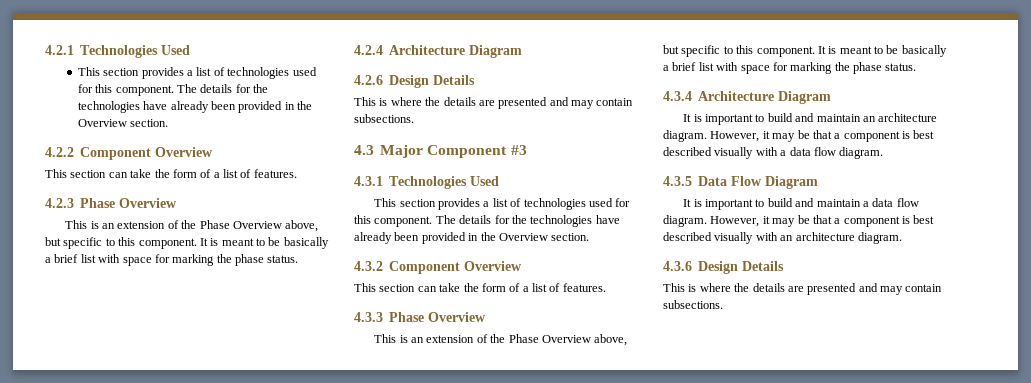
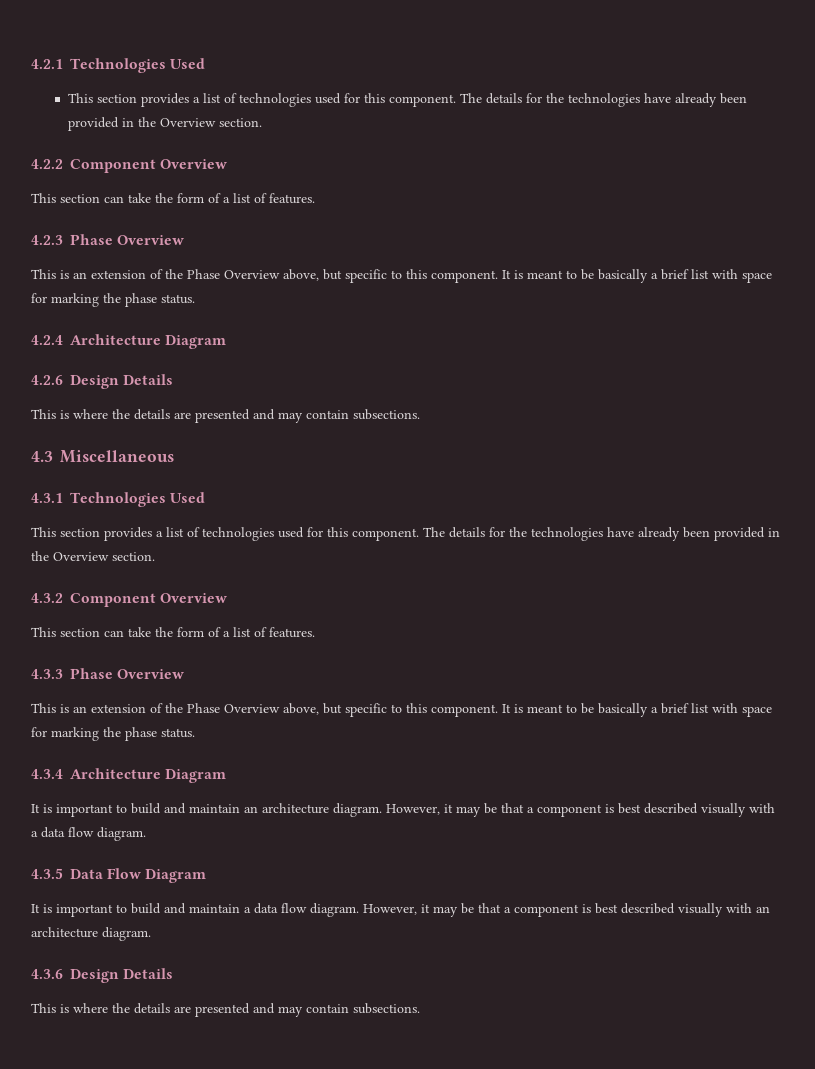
- 4.3 Major Component #3
+ 4.3 Miscellaneous

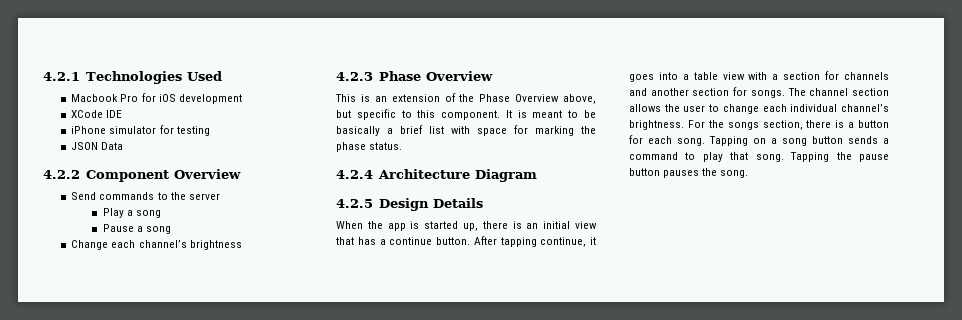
  4.2.1 Technologies Used
- This section provides a list of technologies used for this component. The details for the technologies have already been provided in the Overview section.
+ Macbook Pro for iOS development
+ XCode IDE
+ iPhone simulator for testing
+ JSON Data
  4.2.2 Component Overview
- This section can take the form of a list of features.
+ Send commands to the server
+ Play a song
+ Pause a song
+ Change each channel’s brightness
- 4.2.6 Design Details
- This is where the details are presented and may contain subsections.
- 4.3 Miscellaneous
- 4.3.1 Technologies Used
- This section provides a list of technologies used for this component. The details for the technologies have already been provided in the Overview section.
- 4.3.2 Component Overview
- This section can take the form of a list of features.
- 4.3.3 Phase Overview
- This is an extension of the Phase Overview above, but specific to this component. It is meant to be basically a brief list with space for marking the phase status.
- 4.3.4 Architecture Diagram
- It is important to build and maintain an architecture diagram. However, it may be that a component is best described visually with a data flow diagram.
- 4.3.5 Data Flow Diagram
- It is important to build and maintain a data flow diagram. However, it may be that a component is best described visually with an architecture diagram.
- 4.3.6 Design Details
- This is where the details are presented and may contain subsections.
+ 4.2.5 Design Details
+ When the app is started up, there is an initial view that has a continue button. After tapping continue, it goes into a table view with a section for channels and another section for songs. The channel section allows the user to change each individual channel’s brightness. For the songs section, there is a button for each song. Tapping on a song button sends a command to play that song. Tapping the pause button pauses the song.

